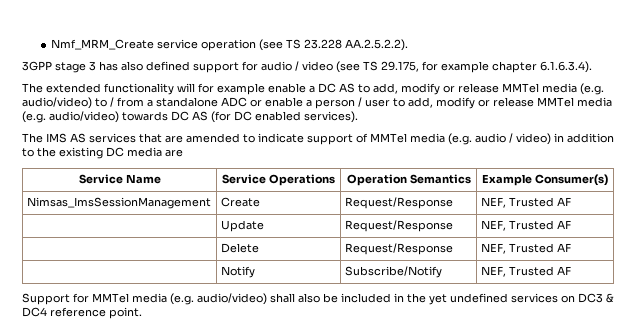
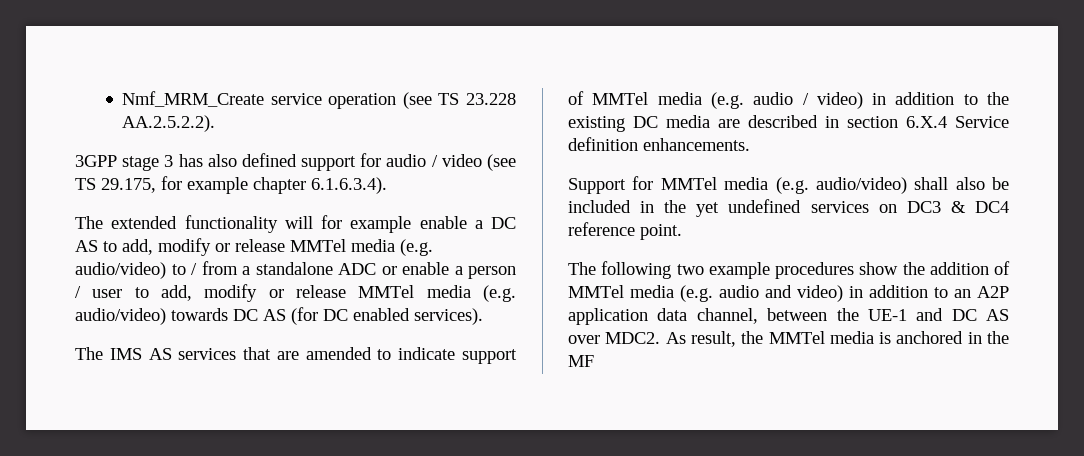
- The IMS AS services that are amended to indicate support of MMTel media (e.g. audio / video) in addition to the existing DC media are
- Service Name | Service Operations | Operation Semantics | Example Consumer(s)
- Nimsas_ImsSessionManagement | Create | Request/Response | NEF, Trusted AF
- | Update | Request/Response | NEF, Trusted AF
- | Delete | Request/Response | NEF, Trusted AF
- | Notify | Subscribe/Notify | NEF, Trusted AF
+ The IMS AS services that are amended to indicate support of MMTel media (e.g. audio / video) in addition to the existing DC media are described in section 6.X.4 Service definition enhancements.
+ The following two example procedures show the addition of MMTel media (e.g. audio and video) in addition to an A2P application data channel, between the UE-1 and DC AS over MDC2. As result, the MMTel media is anchored in the MF

